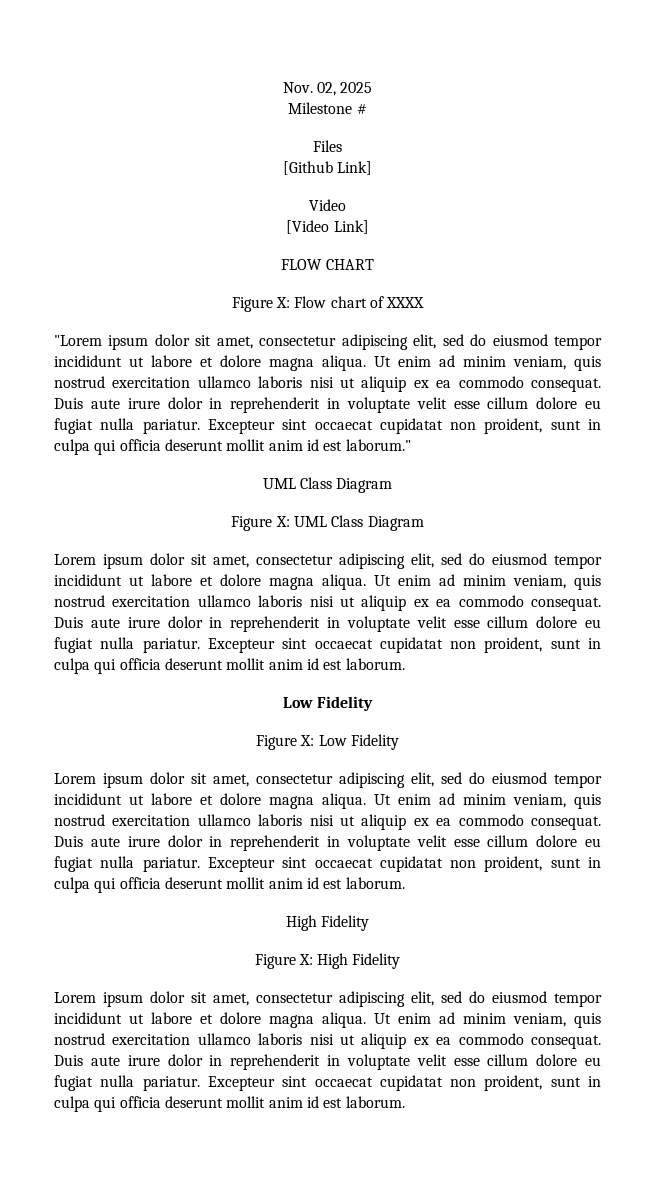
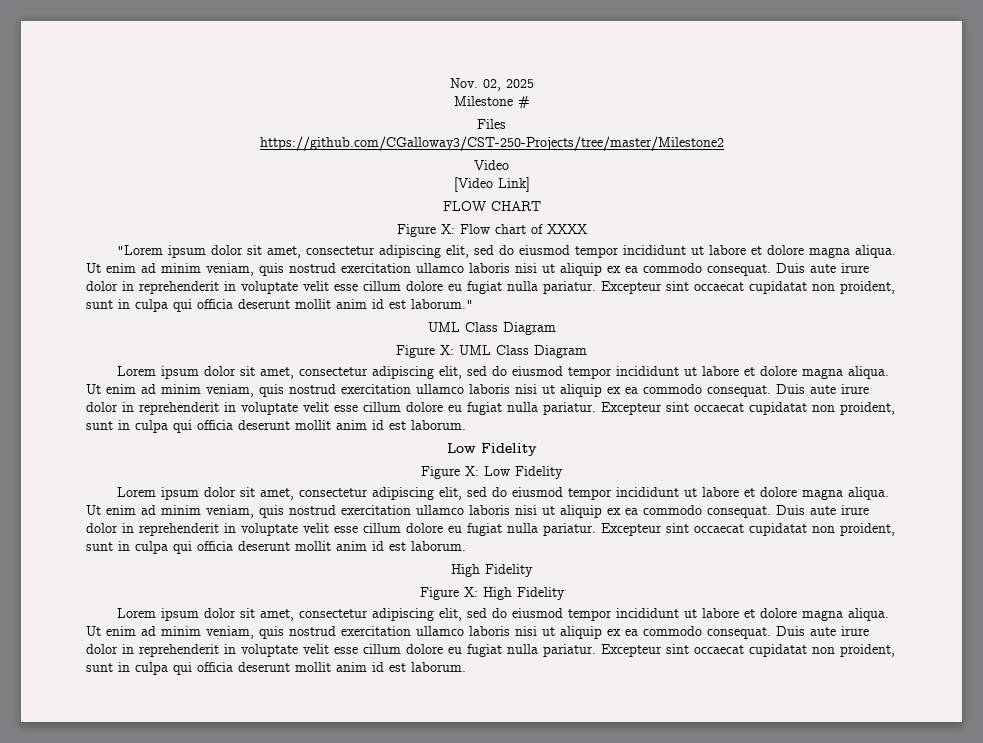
- [Github Link]
+ https://github.com/CGalloway3/CST-250-Projects/tree/master/Milestone2

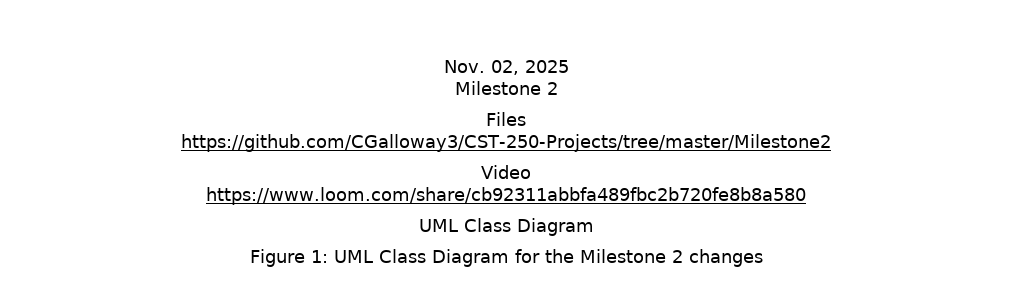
  Nov. 02, 2025
- Milestone #
+ Milestone 2
- [Video Link]
- FLOW CHART
- Figure X: Flow chart of XXXX
- "Lorem ipsum dolor sit amet, consectetur adipiscing elit, sed do eiusmod tempor incididunt ut labore et dolore magna aliqua. Ut enim ad minim veniam, quis nostrud exercitation ullamco laboris nisi ut aliquip ex ea commodo consequat. Duis aute irure dolor in reprehenderit in voluptate velit esse cillum dolore eu fugiat nulla pariatur. Excepteur sint occaecat cupidatat non proident, sunt in culpa qui officia deserunt mollit anim id est laborum."
+ https://www.loom.com/share/cb92311abbfa489fbc2b720fe8b8a580
- Figure X: UML Class Diagram
- Lorem ipsum dolor sit amet, consectetur adipiscing elit, sed do eiusmod tempor incididunt ut labore et dolore magna aliqua. Ut enim ad minim veniam, quis nostrud exercitation ullamco laboris nisi ut aliquip ex ea commodo consequat. Duis aute irure dolor in reprehenderit in voluptate velit esse cillum dolore eu fugiat nulla pariatur. Excepteur sint occaecat cupidatat non proident, sunt in culpa qui officia deserunt mollit anim id est laborum.
- Low Fidelity
- Figure X: Low Fidelity
- Lorem ipsum dolor sit amet, consectetur adipiscing elit, sed do eiusmod tempor incididunt ut labore et dolore magna aliqua. Ut enim ad minim veniam, quis nostrud exercitation ullamco laboris nisi ut aliquip ex ea commodo consequat. Duis aute irure dolor in reprehenderit in voluptate velit esse cillum dolore eu fugiat nulla pariatur. Excepteur sint occaecat cupidatat non proident, sunt in culpa qui officia deserunt mollit anim id est laborum.
- High Fidelity
- Figure X: High Fidelity
- Lorem ipsum dolor sit amet, consectetur adipiscing elit, sed do eiusmod tempor incididunt ut labore et dolore magna aliqua. Ut enim ad minim veniam, quis nostrud exercitation ullamco laboris nisi ut aliquip ex ea commodo consequat. Duis aute irure dolor in reprehenderit in voluptate velit esse cillum dolore eu fugiat nulla pariatur. Excepteur sint occaecat cupidatat non proident, sunt in culpa qui officia deserunt mollit anim id est laborum.
+ Figure 1: UML Class Diagram for the Milestone 2 changes

